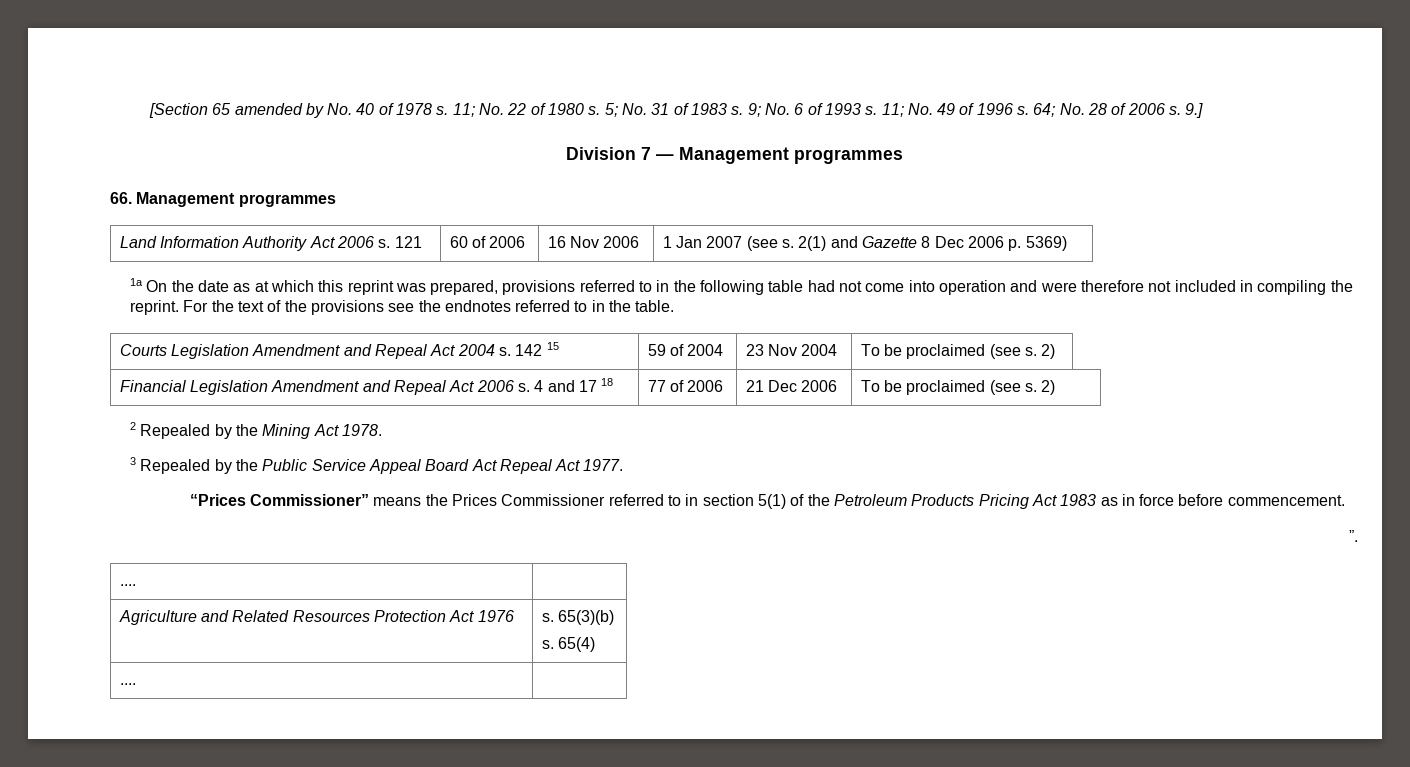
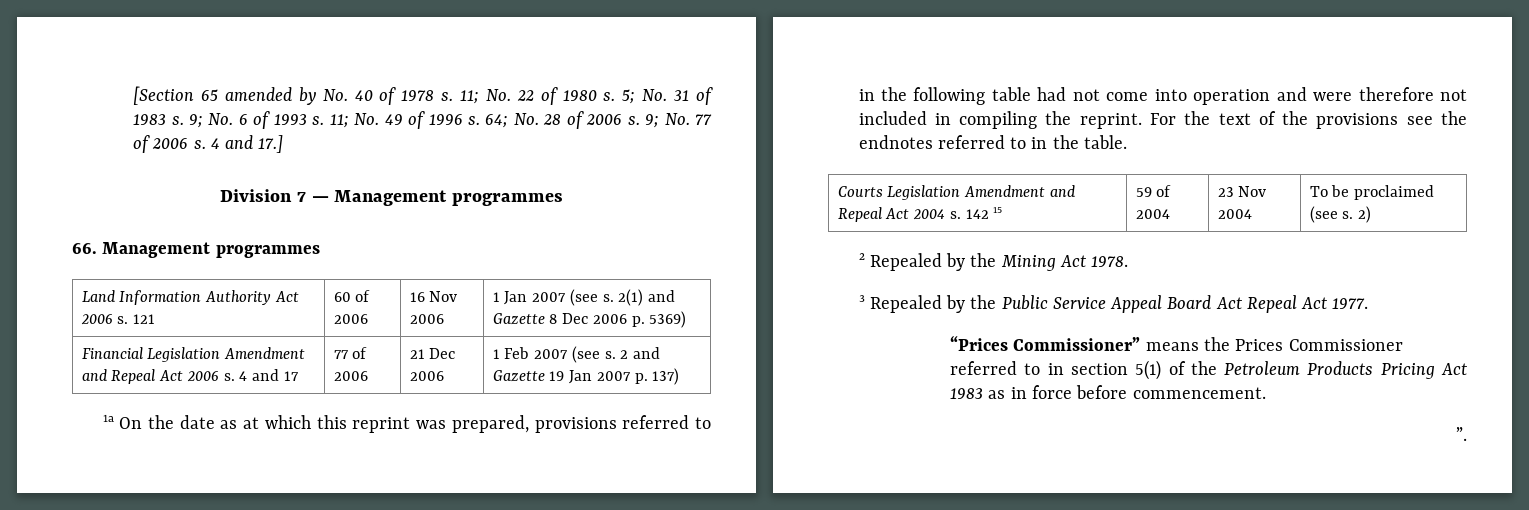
- 9.]
+ 9; No. 77 of 2006 s. 4 and 17.]
+ Financial Legislation Amendment and Repeal Act 2006 s. 4 and 17 | 77 of 2006 | 21 Dec 2006 | 1 Feb 2007 (see s. 2 and Gazette 19 Jan 2007 p. 137)
- Financial Legislation Amendment and Repeal Act 2006 s. 4 and 17 18 | 77 of 2006 | 21 Dec 2006 | To be proclaimed (see s. 2)
  ”.
- .... |
- Agriculture and Related Resources Protection Act 1976 | s. 65(3)(b)
- s. 65(4)
- .... |

